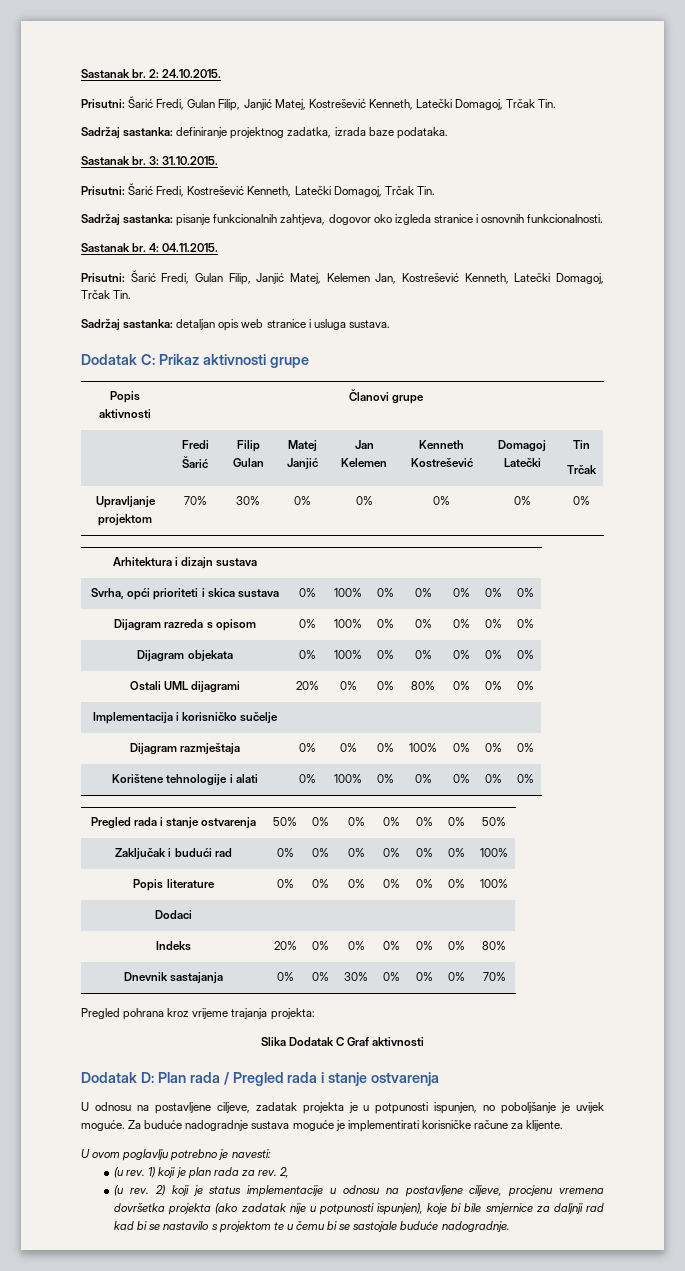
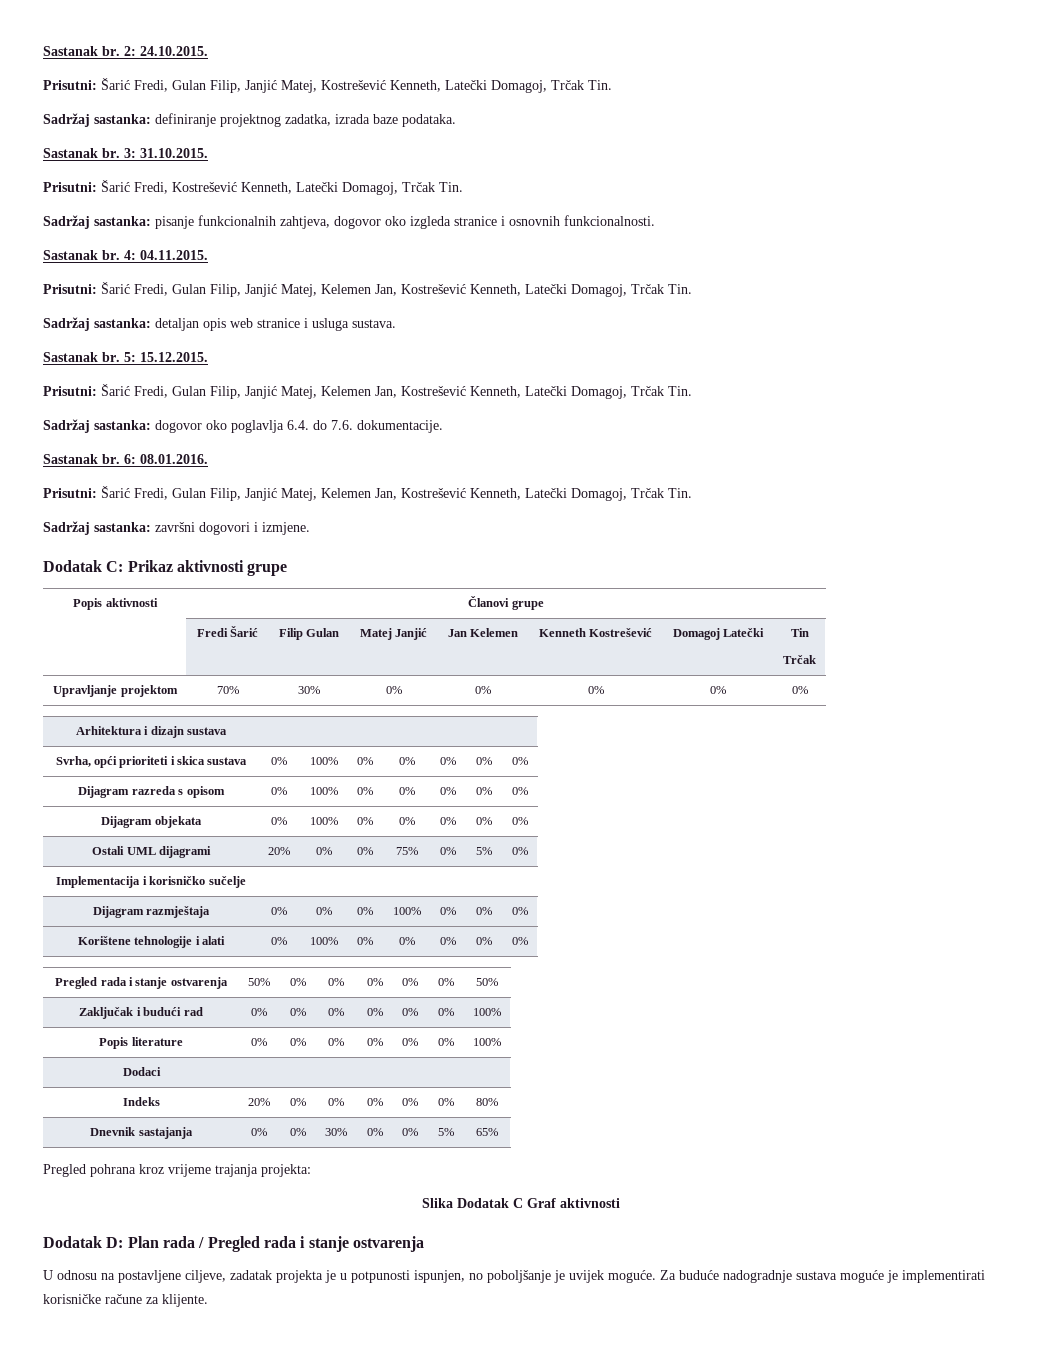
+ Sastanak br. 5: 15.12.2015.
+ Prisutni: Šarić Fredi, Gulan Filip, Janjić Matej, Kelemen Jan, Kostrešević Kenneth, Latečki Domagoj, Trčak Tin.
+ Sadržaj sastanka: dogovor oko poglavlja 6.4. do 7.6. dokumentacije.
+ Sastanak br. 6: 08.01.2016.
+ Prisutni: Šarić Fredi, Gulan Filip, Janjić Matej, Kelemen Jan, Kostrešević Kenneth, Latečki Domagoj, Trčak Tin.
+ Sadržaj sastanka: završni dogovori i izmjene.
- Ostali UML dijagrami | 20% | 0% | 0% | 80% | 0% | 0% | 0%
+ Ostali UML dijagrami | 20% | 0% | 0% | 75% | 0% | 5% | 0%
- Dnevnik sastajanja | 0% | 0% | 30% | 0% | 0% | 0% | 70%
+ Dnevnik sastajanja | 0% | 0% | 30% | 0% | 0% | 5% | 65%
- U ovom poglavlju potrebno je navesti:
- (u rev. 1) koji je plan rada za rev. 2,
- (u rev. 2) koji je status implementacije u odnosu na postavljene ciljeve, procjenu vremena dovršetka projekta (ako zadatak nije u potpunosti ispunjen), koje bi bile smjernice za daljnji rad kad bi se nastavilo s projektom te u čemu bi se sastojale buduće nadogradnje.

